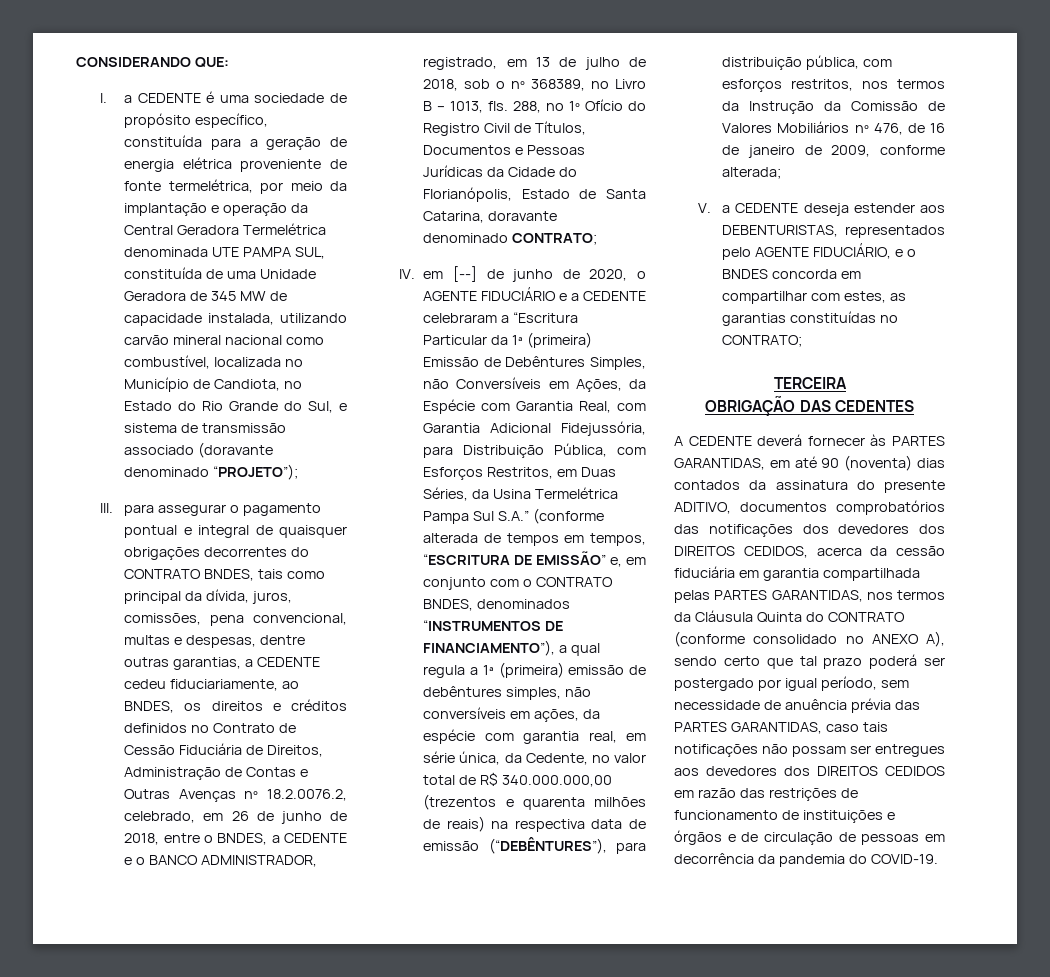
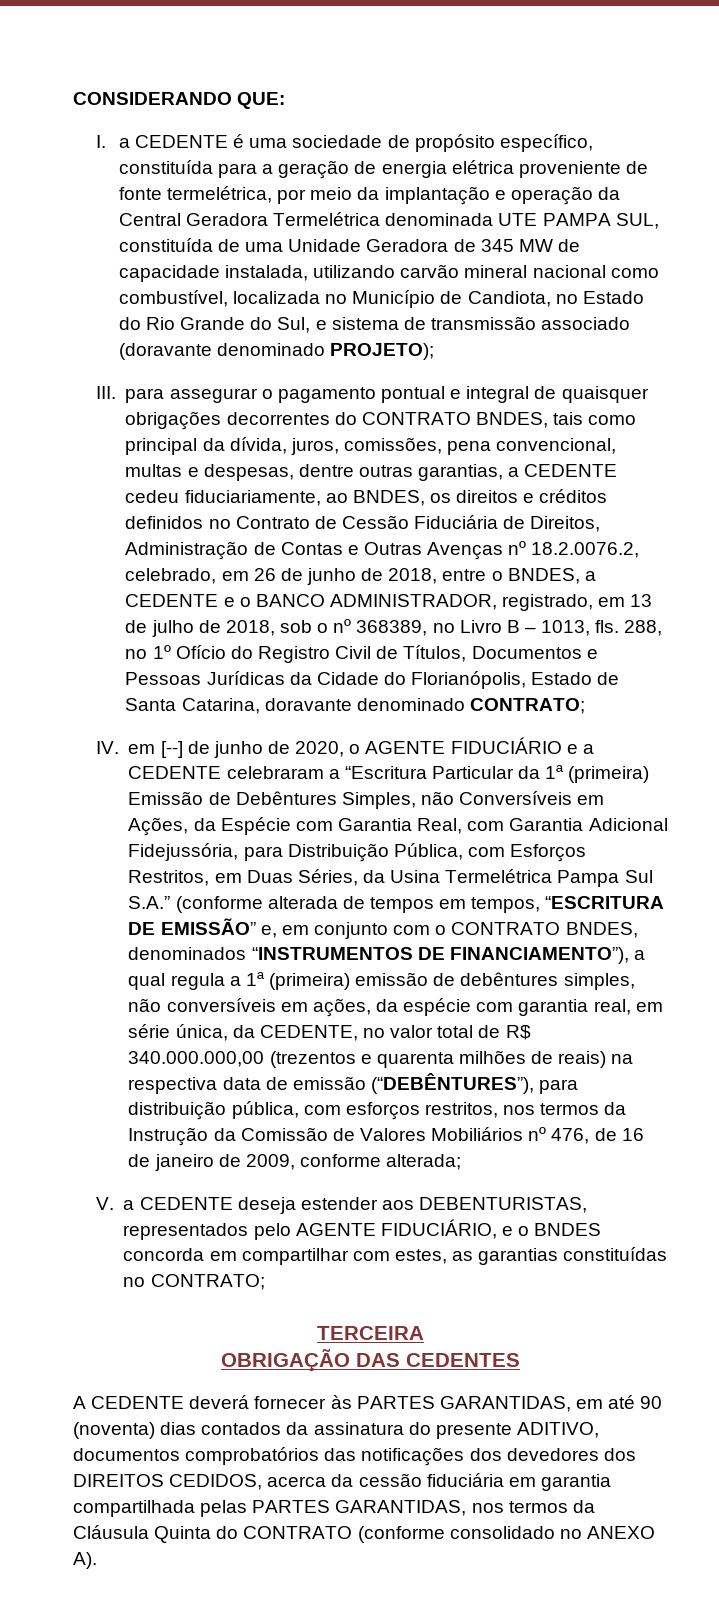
- I. a CEDENTE é uma sociedade de propósito específico, constituída para a geração de energia elétrica proveniente de fonte termelétrica, por meio da implantação e operação da Central Geradora Termelétrica denominada UTE PAMPA SUL, constituída de uma Unidade Geradora de 345 MW de capacidade instalada, utilizando carvão mineral nacional como combustível, localizada no Município de Candiota, no Estado do Rio Grande do Sul, e sistema de transmissão associado (doravante denominado “PROJETO”);
+ I. a CEDENTE é uma sociedade de propósito específico, constituída para a geração de energia elétrica proveniente de fonte termelétrica, por meio da implantação e operação da Central Geradora Termelétrica denominada UTE PAMPA SUL, constituída de uma Unidade Geradora de 345 MW de capacidade instalada, utilizando carvão mineral nacional como combustível, localizada no Município de Candiota, no Estado do Rio Grande do Sul, e sistema de transmissão associado (doravante denominado PROJETO);
- IV. em [--] de junho de 2020, o AGENTE FIDUCIÁRIO e a CEDENTE celebraram a “Escritura Particular da 1ª (primeira) Emissão de Debêntures Simples, não Conversíveis em Ações, da Espécie com Garantia Real, com Garantia Adicional Fidejussória, para Distribuição Pública, com Esforços Restritos, em Duas Séries, da Usina Termelétrica Pampa Sul S.A.” (conforme alterada de tempos em tempos, “ESCRITURA DE EMISSÃO” e, em conjunto com o CONTRATO BNDES, denominados “INSTRUMENTOS DE FINANCIAMENTO”), a qual regula a 1ª (primeira) emissão de debêntures simples, não conversíveis em ações, da espécie com garantia real, em série única, da Cedente, no valor total de R$ 340.000.000,00 (trezentos e quarenta milhões de reais) na respectiva data de emissão (“DEBÊNTURES”), para distribuição pública, com esforços restritos, nos termos da Instrução da Comissão de Valores Mobiliários nº 476, de 16 de janeiro de 2009, conforme alterada;
+ IV. em [--] de junho de 2020, o AGENTE FIDUCIÁRIO e a CEDENTE celebraram a “Escritura Particular da 1ª (primeira) Emissão de Debêntures Simples, não Conversíveis em Ações, da Espécie com Garantia Real, com Garantia Adicional Fidejussória, para Distribuição Pública, com Esforços Restritos, em Duas Séries, da Usina Termelétrica Pampa Sul S.A.” (conforme alterada de tempos em tempos, “ESCRITURA DE EMISSÃO” e, em conjunto com o CONTRATO BNDES, denominados “INSTRUMENTOS DE FINANCIAMENTO”), a qual regula a 1ª (primeira) emissão de debêntures simples, não conversíveis em ações, da espécie com garantia real, em série única, da CEDENTE, no valor total de R$ 340.000.000,00 (trezentos e quarenta milhões de reais) na respectiva data de emissão (“DEBÊNTURES”), para distribuição pública, com esforços restritos, nos termos da Instrução da Comissão de Valores Mobiliários nº 476, de 16 de janeiro de 2009, conforme alterada;
- A CEDENTE deverá fornecer às PARTES GARANTIDAS, em até 90 (noventa) dias contados da assinatura do presente ADITIVO, documentos comprobatórios das notificações dos devedores dos DIREITOS CEDIDOS, acerca da cessão fiduciária em garantia compartilhada pelas PARTES GARANTIDAS, nos termos da Cláusula Quinta do CONTRATO (conforme consolidado no ANEXO A), sendo certo que tal prazo poderá ser postergado por igual período, sem necessidade de anuência prévia das PARTES GARANTIDAS, caso tais notificações não possam ser entregues aos devedores dos DIREITOS CEDIDOS em razão das restrições de funcionamento de instituições e órgãos e de circulação de pessoas em decorrência da pandemia do COVID-19.
+ A CEDENTE deverá fornecer às PARTES GARANTIDAS, em até 90 (noventa) dias contados da assinatura do presente ADITIVO, documentos comprobatórios das notificações dos devedores dos DIREITOS CEDIDOS, acerca da cessão fiduciária em garantia compartilhada pelas PARTES GARANTIDAS, nos termos da Cláusula Quinta do CONTRATO (conforme consolidado no ANEXO A).

